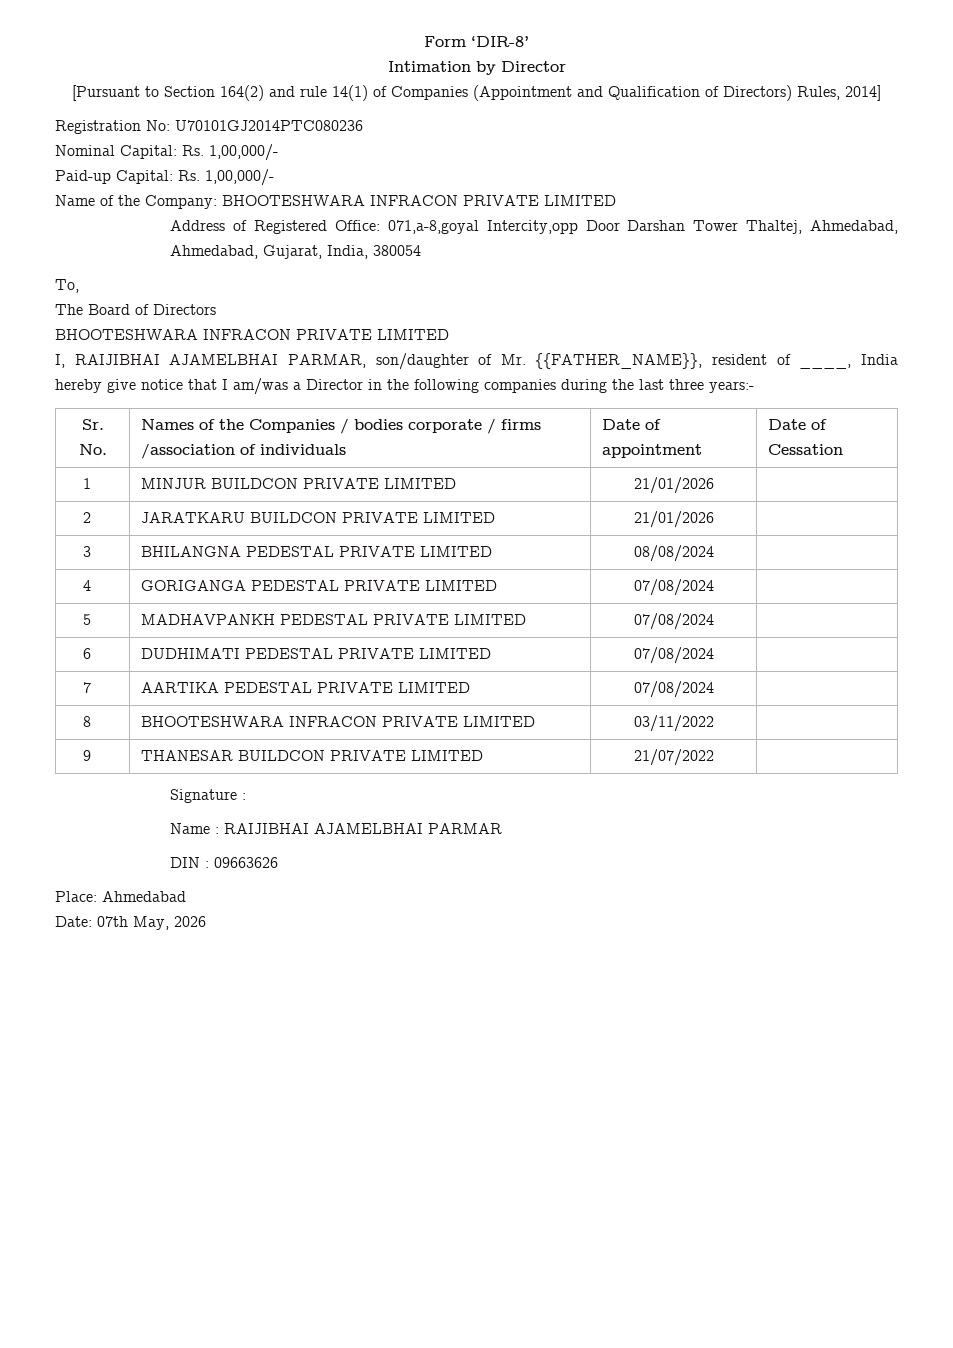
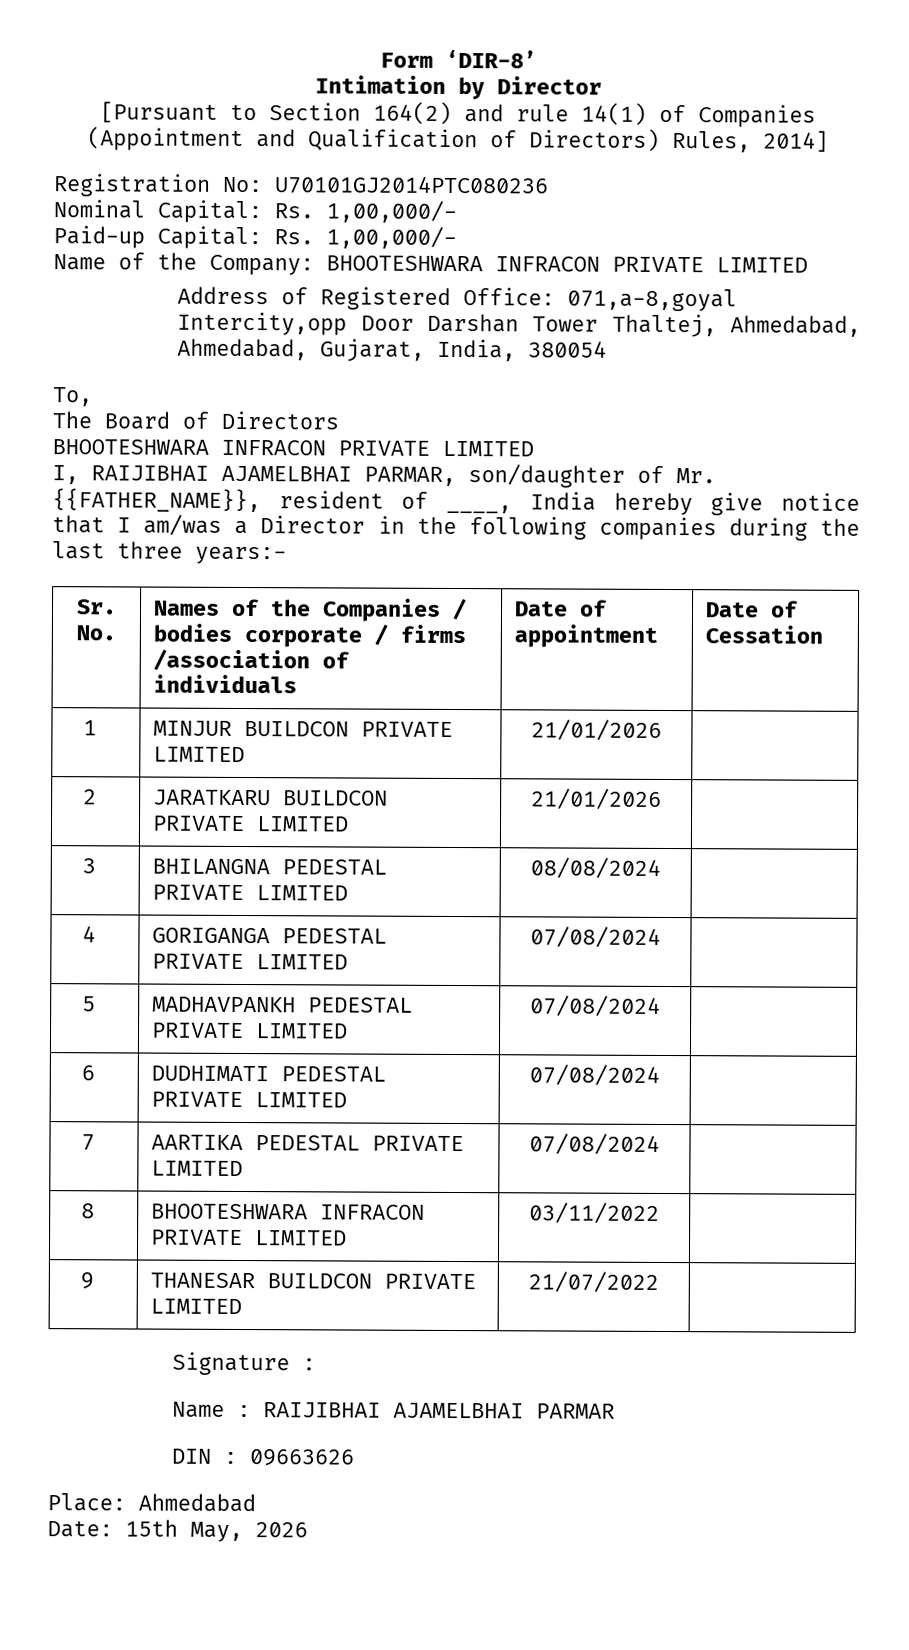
- Date: 07th May, 2026
+ Date: 15th May, 2026

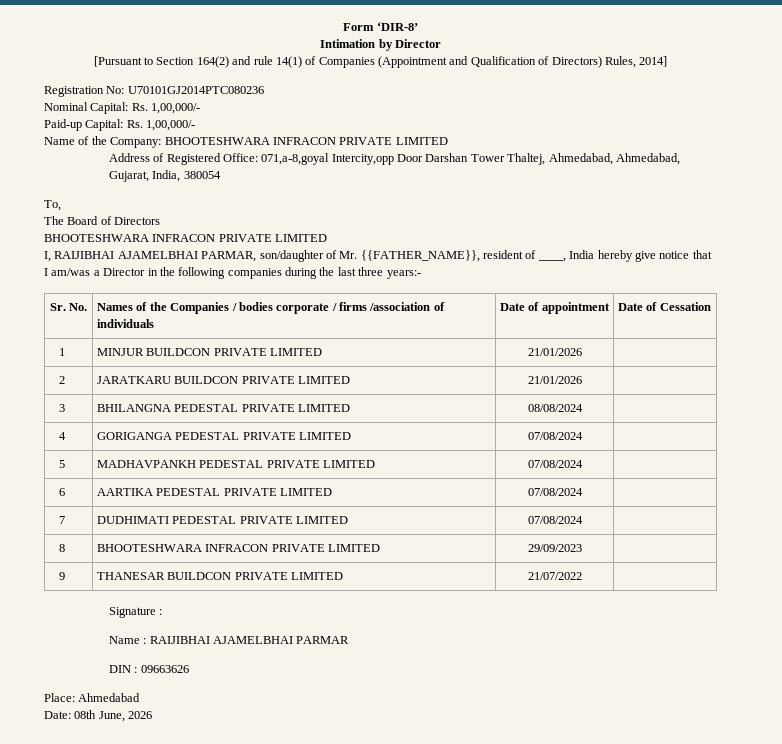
- 6 | DUDHIMATI PEDESTAL PRIVATE LIMITED | 07/08/2024 |
+ 6 | AARTIKA PEDESTAL PRIVATE LIMITED | 07/08/2024 |
- 7 | AARTIKA PEDESTAL PRIVATE LIMITED | 07/08/2024 |
+ 7 | DUDHIMATI PEDESTAL PRIVATE LIMITED | 07/08/2024 |
- 8 | BHOOTESHWARA INFRACON PRIVATE LIMITED | 03/11/2022 |
+ 8 | BHOOTESHWARA INFRACON PRIVATE LIMITED | 29/09/2023 |
- Date: 15th May, 2026
+ Date: 08th June, 2026

